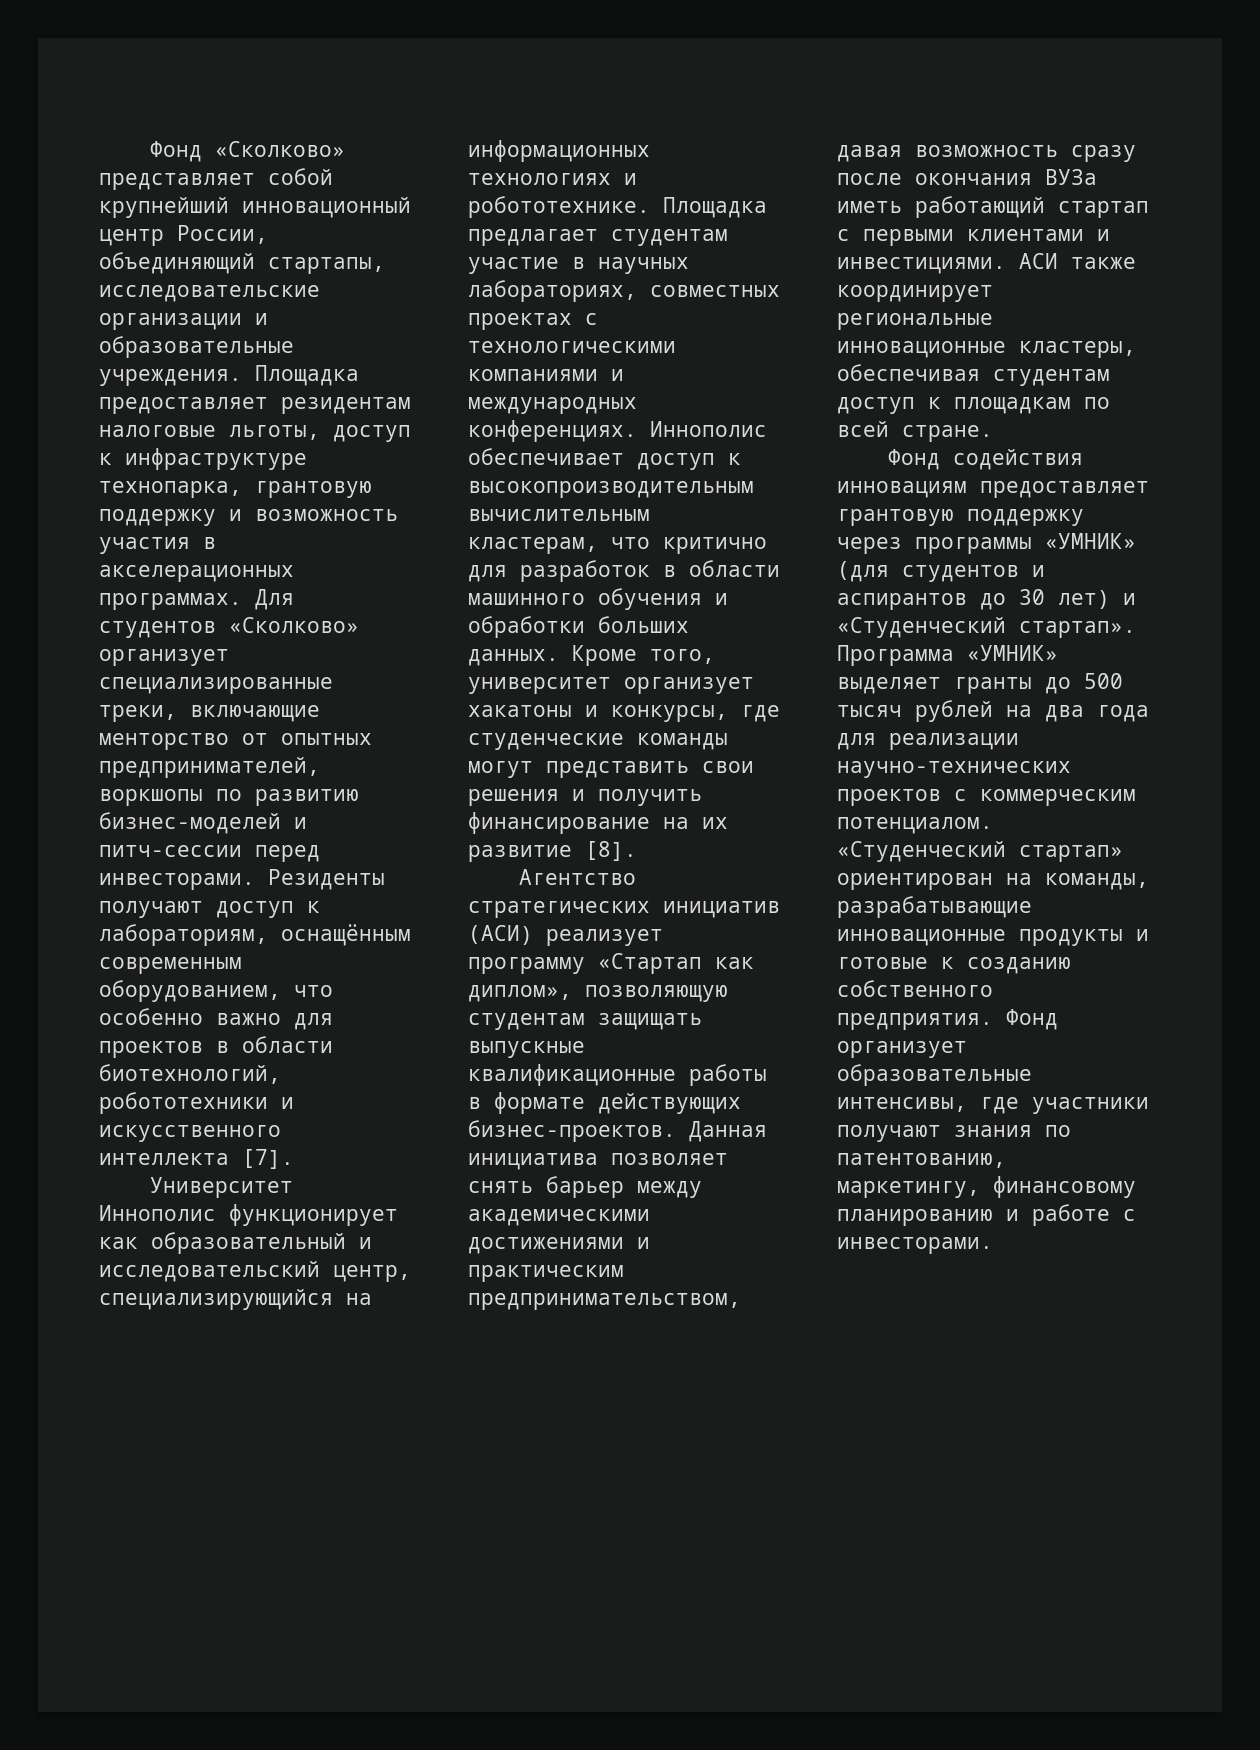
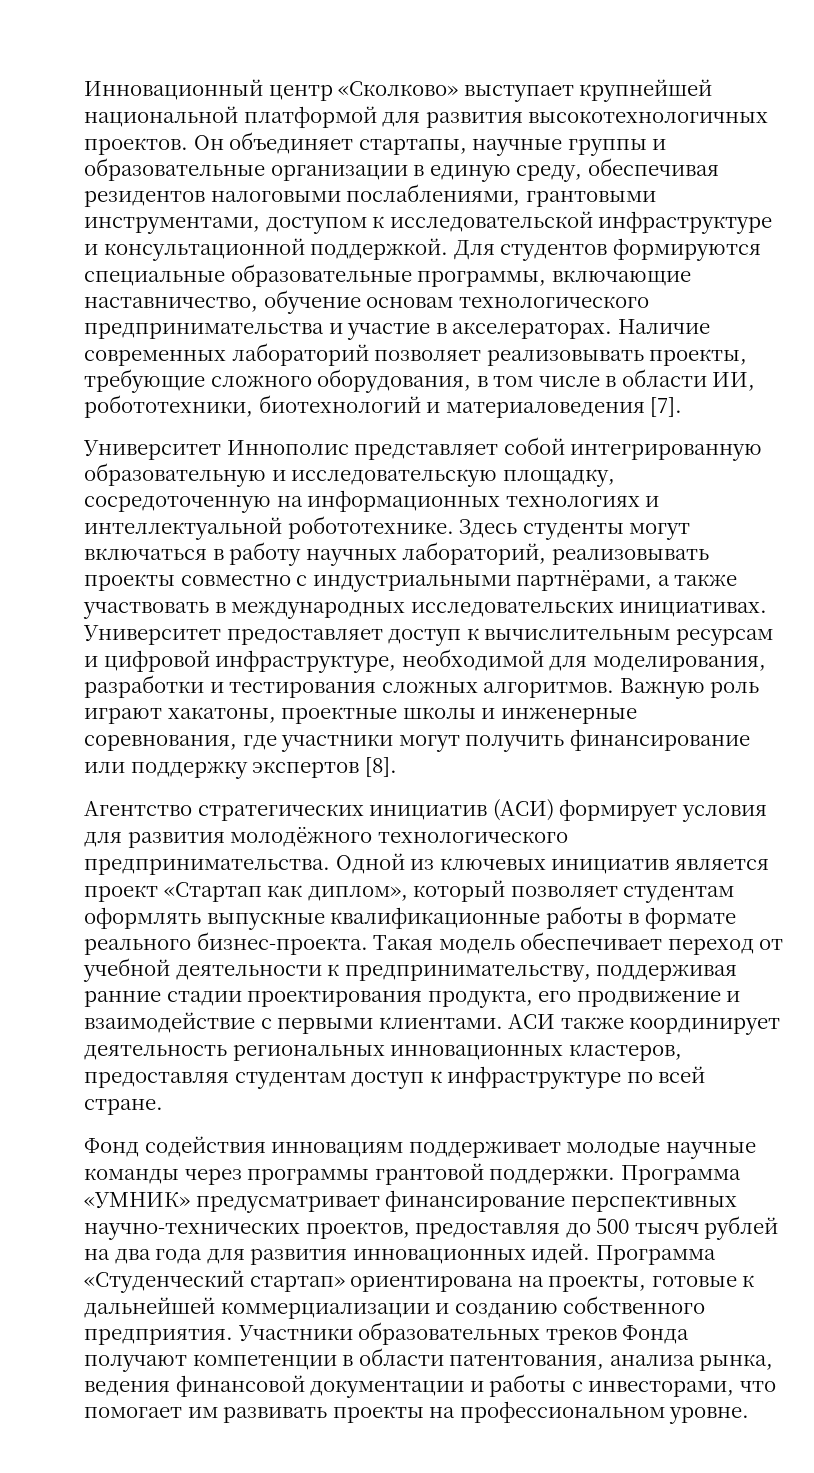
- Фонд «Сколково» представляет собой крупнейший инновационный центр России, объединяющий стартапы, исследовательские организации и образовательные учреждения. Площадка предоставляет резидентам налоговые льготы, доступ к инфраструктуре технопарка, грантовую поддержку и возможность участия в акселерационных программах. Для студентов «Сколково» организует специализированные треки, включающие менторство от опытных предпринимателей, воркшопы по развитию бизнес-моделей и питч-сессии перед инвесторами. Резиденты получают доступ к лабораториям, оснащённым современным оборудованием, что особенно важно для проектов в области биотехнологий, робототехники и искусственного интеллекта [7].
- Университет Иннополис функционирует как образовательный и исследовательский центр, специализирующийся на информационных технологиях и робототехнике. Площадка предлагает студентам участие в научных лабораториях, совместных проектах с технологическими компаниями и международных конференциях. Иннополис обеспечивает доступ к высокопроизводительным вычислительным кластерам, что критично для разработок в области машинного обучения и обработки больших данных. Кроме того, университет организует хакатоны и конкурсы, где студенческие команды могут представить свои решения и получить финансирование на их развитие [8].
+ Инновационный центр «Сколково» выступает крупнейшей национальной платформой для развития высокотехнологичных проектов. Он объединяет стартапы, научные группы и образовательные организации в единую среду, обеспечивая резидентов налоговыми послаблениями, грантовыми инструментами, доступом к исследовательской инфраструктуре и консультационной поддержкой. Для студентов формируются специальные образовательные программы, включающие наставничество, обучение основам технологического предпринимательства и участие в акселераторах. Наличие современных лабораторий позволяет реализовывать проекты, требующие сложного оборудования, в том числе в области ИИ, робототехники, биотехнологий и материаловедения [7].
+ Университет Иннополис представляет собой интегрированную образовательную и исследовательскую площадку, сосредоточенную на информационных технологиях и интеллектуальной робототехнике. Здесь студенты могут включаться в работу научных лабораторий, реализовывать проекты совместно с индустриальными партнёрами, а также участвовать в международных исследовательских инициативах. Университет предоставляет доступ к вычислительным ресурсам и цифровой инфраструктуре, необходимой для моделирования, разработки и тестирования сложных алгоритмов. Важную роль играют хакатоны, проектные школы и инженерные соревнования, где участники могут получить финансирование или поддержку экспертов [8].
- Агентство стратегических инициатив (АСИ) реализует программу «Стартап как диплом», позволяющую студентам защищать выпускные квалификационные работы в формате действующих бизнес-проектов. Данная инициатива позволяет снять барьер между академическими достижениями и практическим предпринимательством, давая возможность сразу после окончания ВУЗа иметь работающий стартап с первыми клиентами и инвестициями. АСИ также координирует региональные инновационные кластеры, обеспечивая студентам доступ к площадкам по всей стране.
+ Агентство стратегических инициатив (АСИ) формирует условия для развития молодёжного технологического предпринимательства. Одной из ключевых инициатив является проект «Стартап как диплом», который позволяет студентам оформлять выпускные квалификационные работы в формате реального бизнес-проекта. Такая модель обеспечивает переход от учебной деятельности к предпринимательству, поддерживая ранние стадии проектирования продукта, его продвижение и взаимодействие с первыми клиентами. АСИ также координирует деятельность региональных инновационных кластеров, предоставляя студентам доступ к инфраструктуре по всей стране.
- Фонд содействия инновациям предоставляет грантовую поддержку через программы «УМНИК» (для студентов и аспирантов до 30 лет) и «Студенческий стартап». Программа «УМНИК» выделяет гранты до 500 тысяч рублей на два года для реализации научно-технических проектов с коммерческим потенциалом. «Студенческий стартап» ориентирован на команды, разрабатывающие инновационные продукты и готовые к созданию собственного предприятия. Фонд организует образовательные интенсивы, где участники получают знания по патентованию, маркетингу, финансовому планированию и работе с инвесторами.
+ Фонд содействия инновациям поддерживает молодые научные команды через программы грантовой поддержки. Программа «УМНИК» предусматривает финансирование перспективных научно-технических проектов, предоставляя до 500 тысяч рублей на два года для развития инновационных идей. Программа «Студенческий стартап» ориентирована на проекты, готовые к дальнейшей коммерциализации и созданию собственного предприятия. Участники образовательных треков Фонда получают компетенции в области патентования, анализа рынка, ведения финансовой документации и работы с инвесторами, что помогает им развивать проекты на профессиональном уровне.

